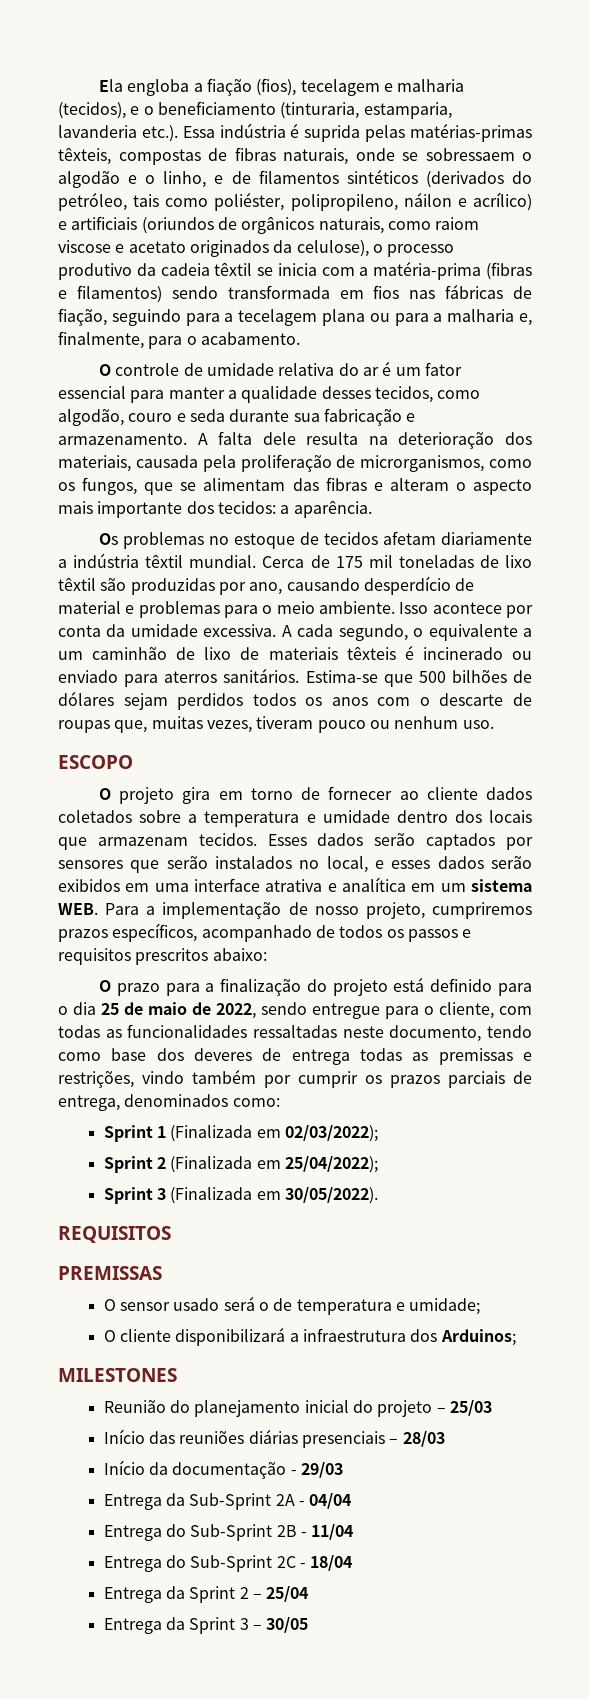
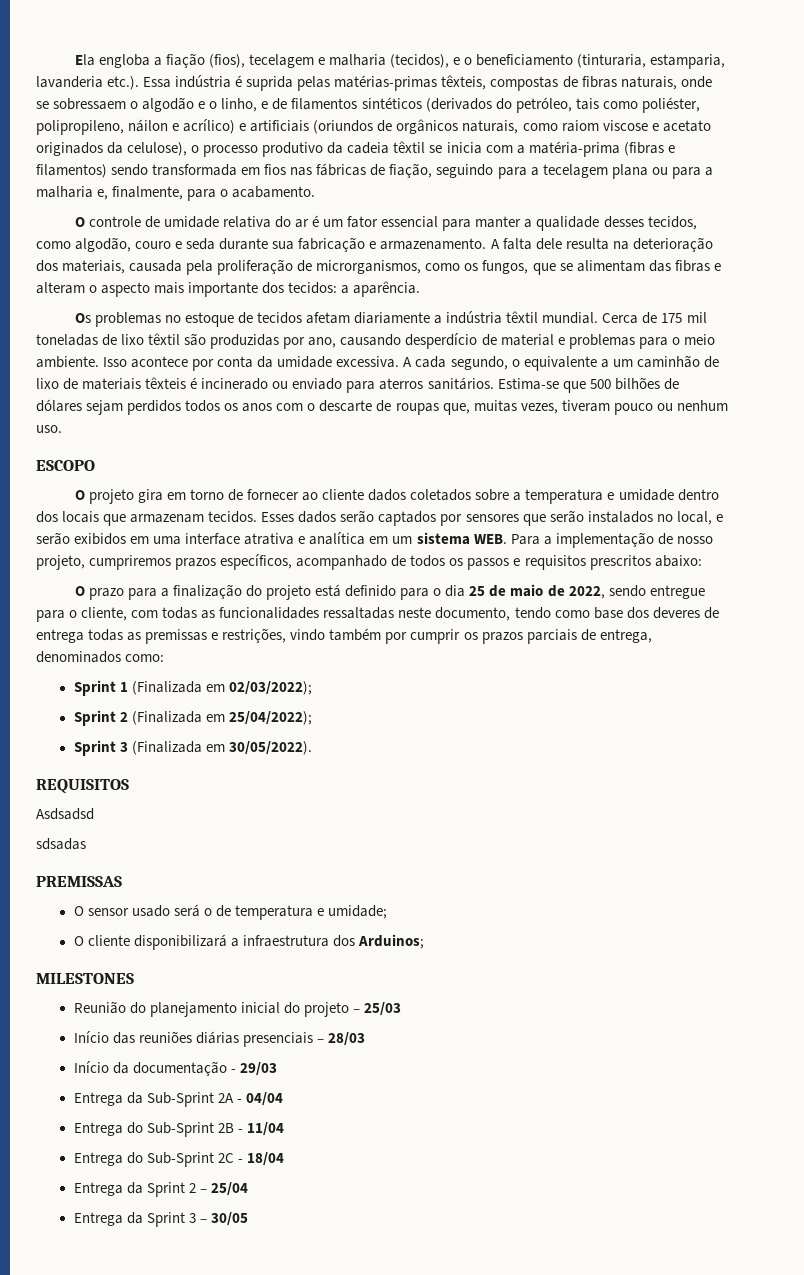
- Esses dados serão captados por sensores que serão instalados no local, e esses dados serão exibidos em uma interface atrativa e analítica em um sistema WEB. Para a implementação de nosso projeto, cumpriremos prazos específicos, acompanhado de todos os passos e requisitos prescritos abaixo:
+ Esses dados serão captados por sensores que serão instalados no local, e serão exibidos em uma interface atrativa e analítica em um sistema WEB. Para a implementação de nosso projeto, cumpriremos prazos específicos, acompanhado de todos os passos e requisitos prescritos abaixo:
+ Asdsadsd
+ sdsadas

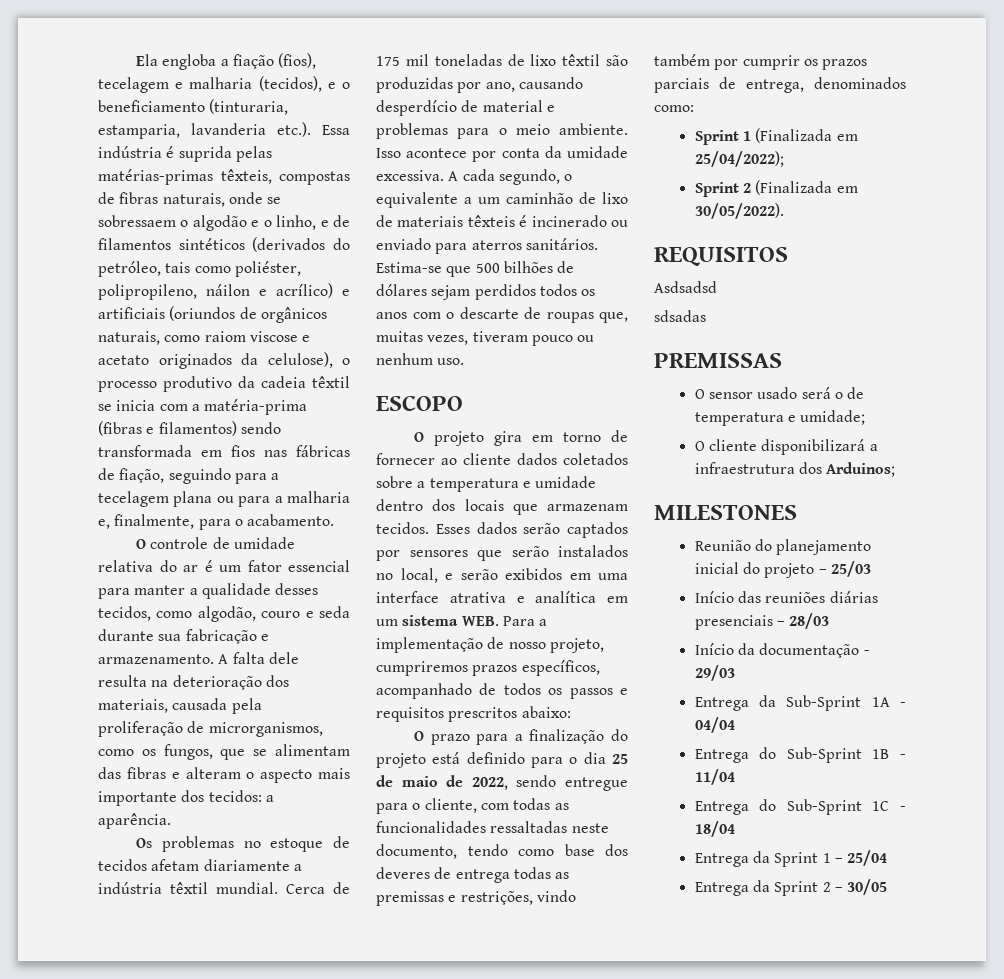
- Sprint 1 (Finalizada em 02/03/2022);
+ Sprint 1 (Finalizada em 25/04/2022);
- Sprint 2 (Finalizada em 25/04/2022);
- Sprint 3 (Finalizada em 30/05/2022).
+ Sprint 2 (Finalizada em 30/05/2022).
- Entrega da Sub-Sprint 2A - 04/04
+ Entrega da Sub-Sprint 1A - 04/04
- Entrega do Sub-Sprint 2B - 11/04
+ Entrega do Sub-Sprint 1B - 11/04
- Entrega do Sub-Sprint 2C - 18/04
+ Entrega do Sub-Sprint 1C - 18/04
- Entrega da Sprint 2 – 25/04
+ Entrega da Sprint 1 – 25/04
- Entrega da Sprint 3 – 30/05
+ Entrega da Sprint 2 – 30/05

